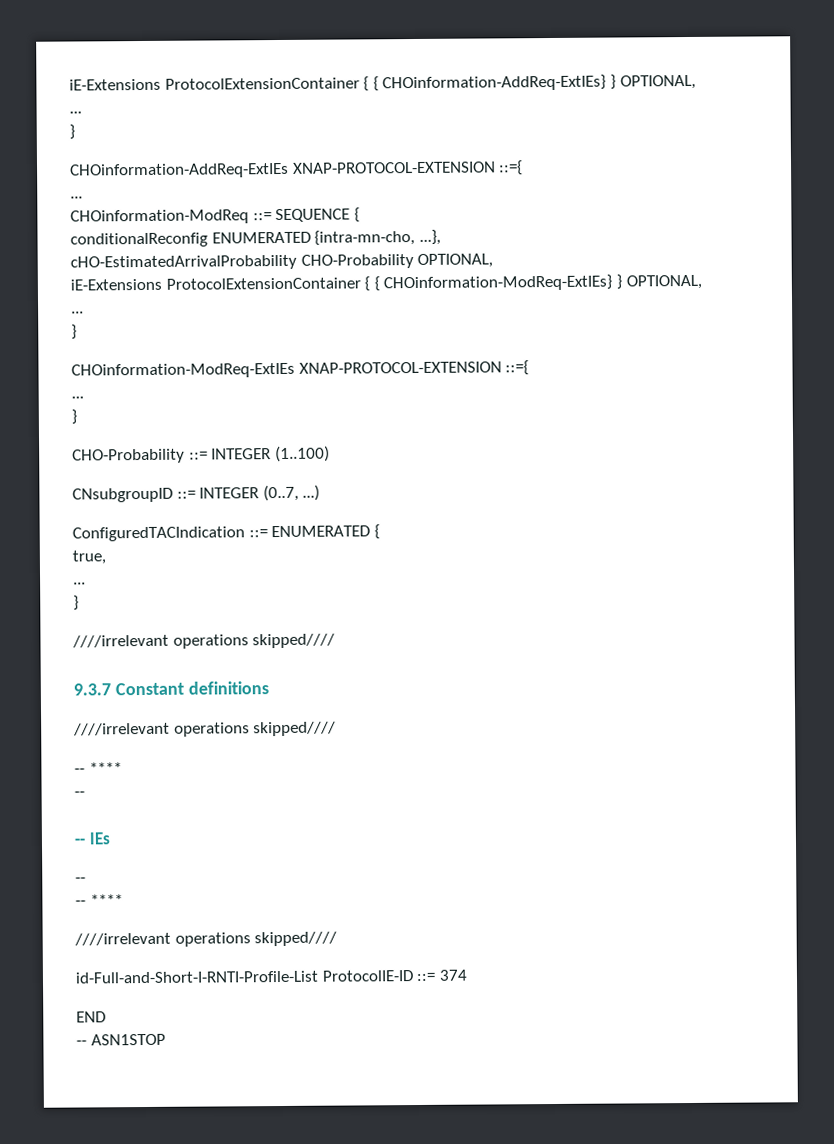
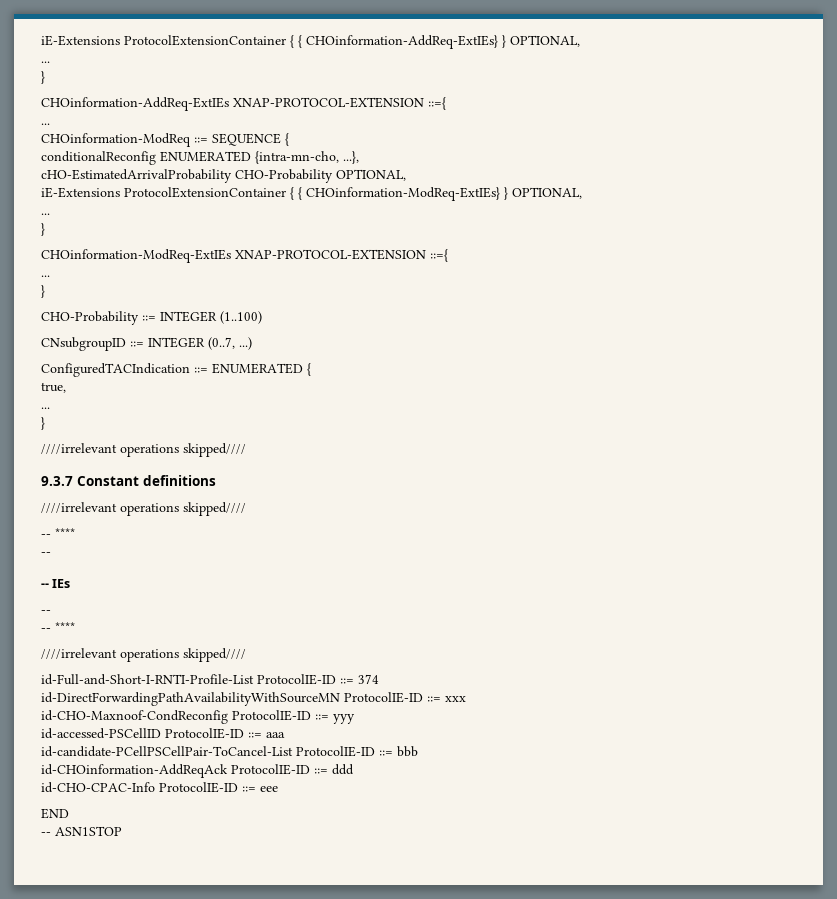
+ id-DirectForwardingPathAvailabilityWithSourceMN ProtocolIE-ID ::= xxx
+ id-CHO-Maxnoof-CondReconfig ProtocolIE-ID ::= yyy
+ id-accessed-PSCellID ProtocolIE-ID ::= aaa
+ id-candidate-PCellPSCellPair-ToCancel-List ProtocolIE-ID ::= bbb
+ id-CHOinformation-AddReqAck ProtocolIE-ID ::= ddd
+ id-CHO-CPAC-Info ProtocolIE-ID ::= eee

